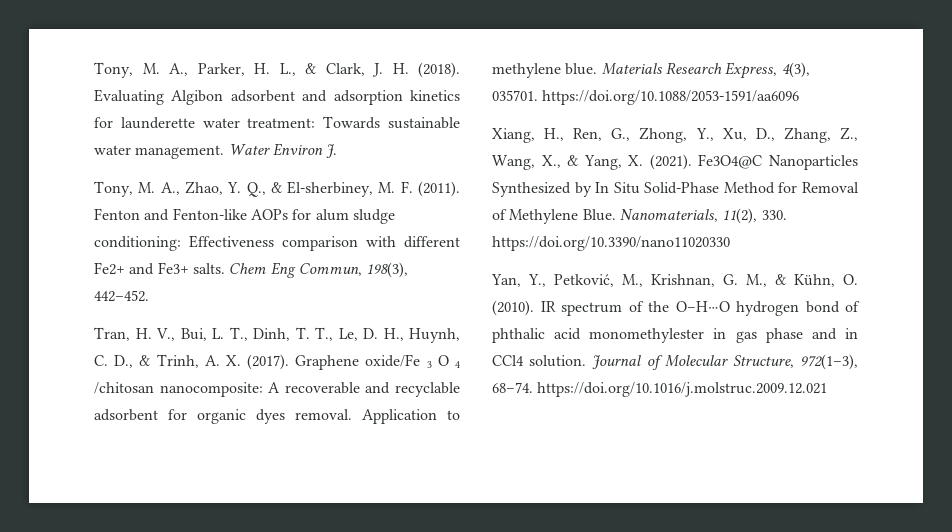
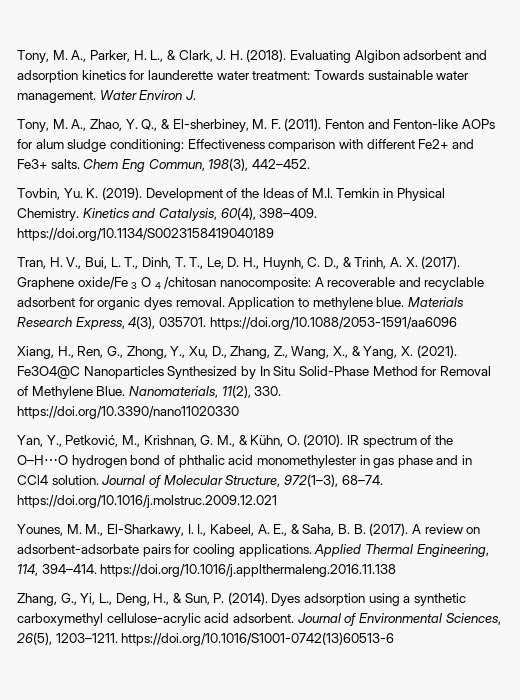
+ Tovbin, Yu. K. (2019). Development of the Ideas of M.I. Temkin in Physical Chemistry. Kinetics and Catalysis, 60(4), 398–409. https://doi.org/10.1134/S0023158419040189
+ Younes, M. M., El-Sharkawy, I. I., Kabeel, A. E., & Saha, B. B. (2017). A review on adsorbent-adsorbate pairs for cooling applications. Applied Thermal Engineering, 114, 394–414. https://doi.org/10.1016/j.applthermaleng.2016.11.138
+ Zhang, G., Yi, L., Deng, H., & Sun, P. (2014). Dyes adsorption using a synthetic carboxymethyl cellulose-acrylic acid adsorbent. Journal of Environmental Sciences, 26(5), 1203–1211. https://doi.org/10.1016/S1001-0742(13)60513-6

